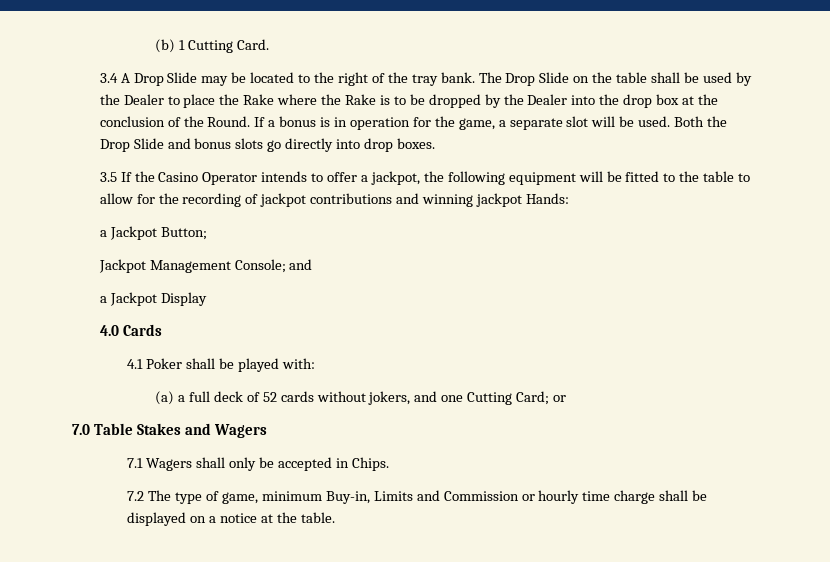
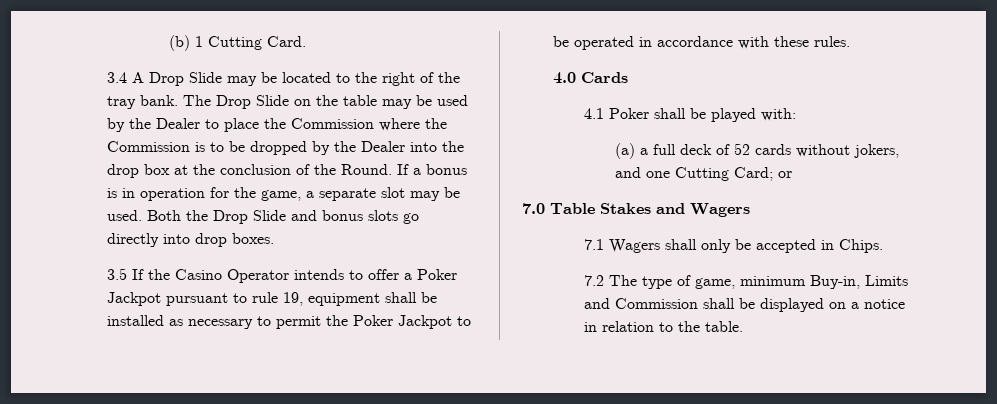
- The Drop Slide on the table shall be used by the Dealer to place the Rake where the Rake is to be dropped by the Dealer into the drop box at the conclusion of the Round.
+ The Drop Slide on the table may be used by the Dealer to place the Commission where the Commission is to be dropped by the Dealer into the drop box at the conclusion of the Round.
- If a bonus is in operation for the game, a separate slot will be used.
+ If a bonus is in operation for the game, a separate slot may be used.
- 3.5 If the Casino Operator intends to offer a jackpot, the following equipment will be fitted to the table to allow for the recording of jackpot contributions and winning jackpot Hands:
- a Jackpot Button;
- Jackpot Management Console; and
- a Jackpot Display
+ 3.5 If the Casino Operator intends to offer a Poker Jackpot pursuant to rule 19, equipment shall be installed as necessary to permit the Poker Jackpot to be operated in accordance with these rules.
- 7.2 The type of game, minimum Buy-in, Limits and Commission or hourly time charge shall be displayed on a notice at the table.
+ 7.2 The type of game, minimum Buy-in, Limits and Commission shall be displayed on a notice in relation to the table.

